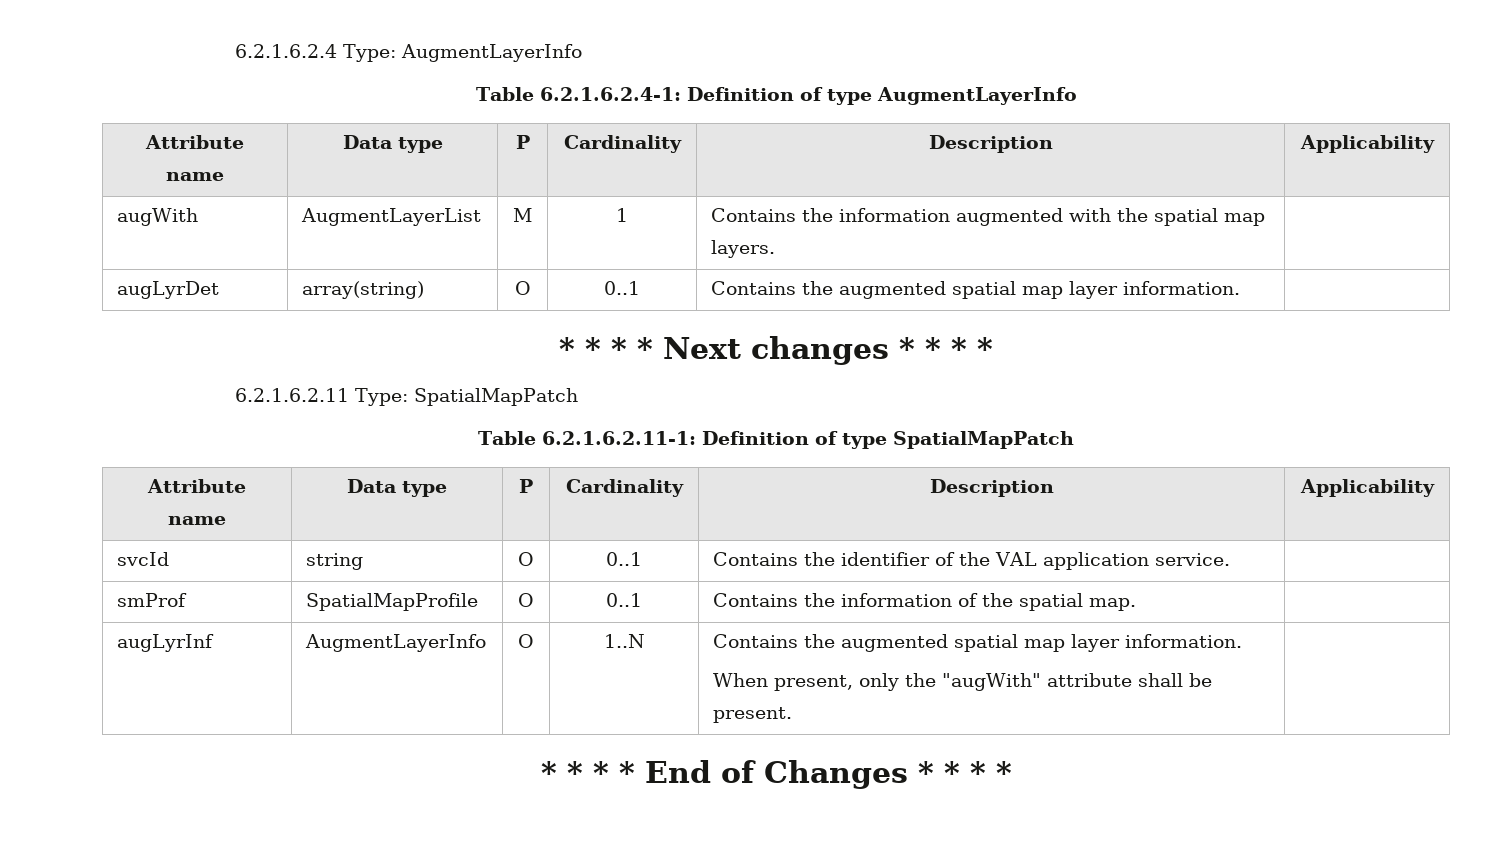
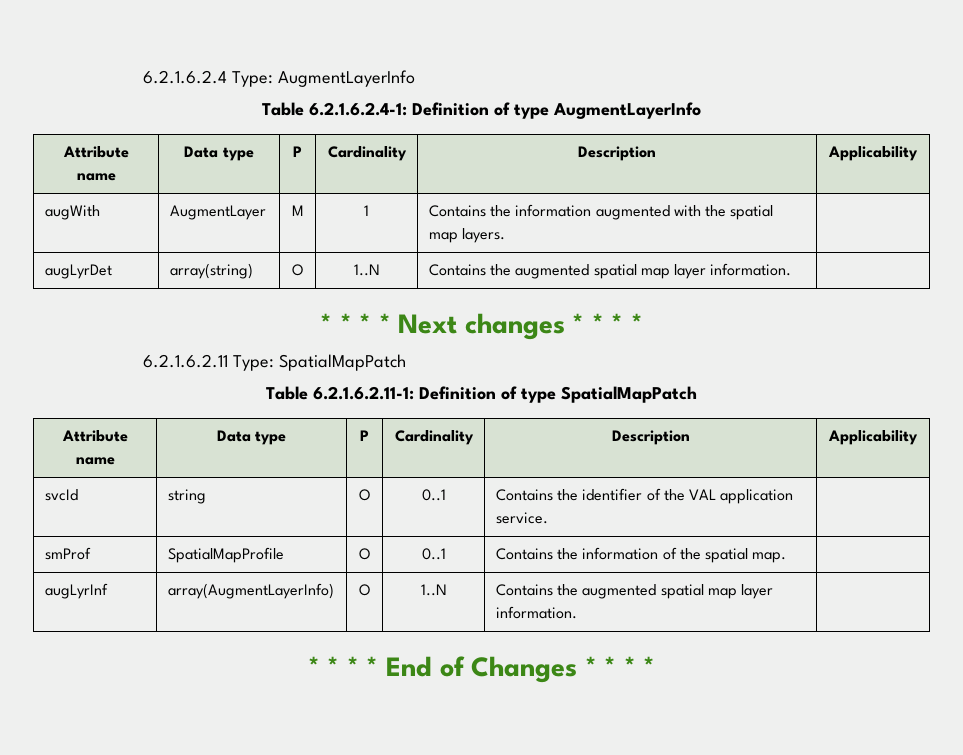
- augWith | AugmentLayerList | M | 1 | Contains the information augmented with the spatial map layers. |
+ augWith | AugmentLayer | M | 1 | Contains the information augmented with the spatial map layers. |
- augLyrDet | array(string) | O | 0..1 | Contains the augmented spatial map layer information. |
+ augLyrDet | array(string) | O | 1..N | Contains the augmented spatial map layer information. |
- augLyrInf | AugmentLayerInfo | O | 1..N | Contains the augmented spatial map layer information.
- When present, only the "augWith" attribute shall be present. |
+ augLyrInf | array(AugmentLayerInfo) | O | 1..N | Contains the augmented spatial map layer information. |

